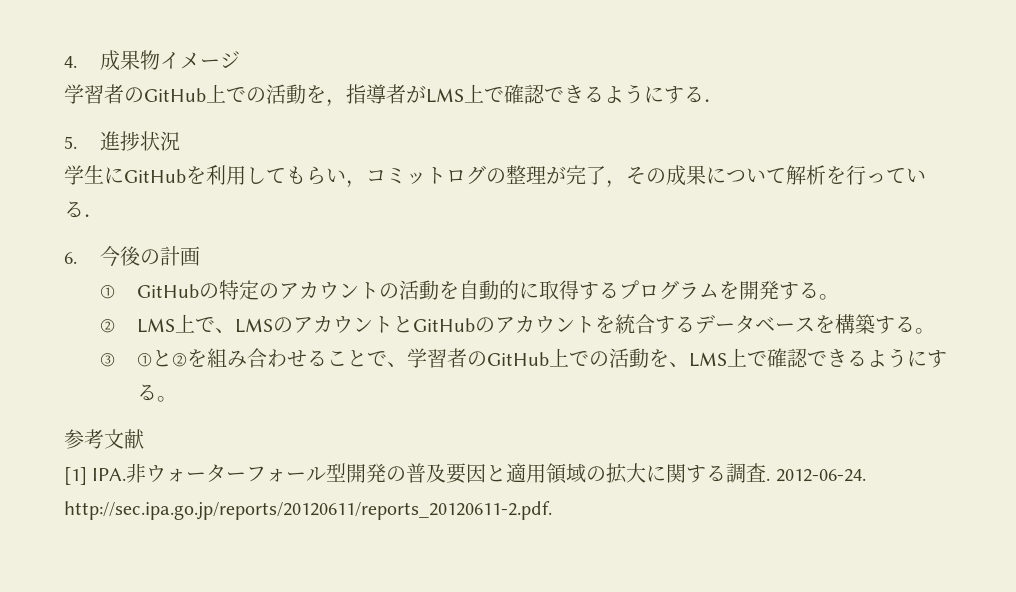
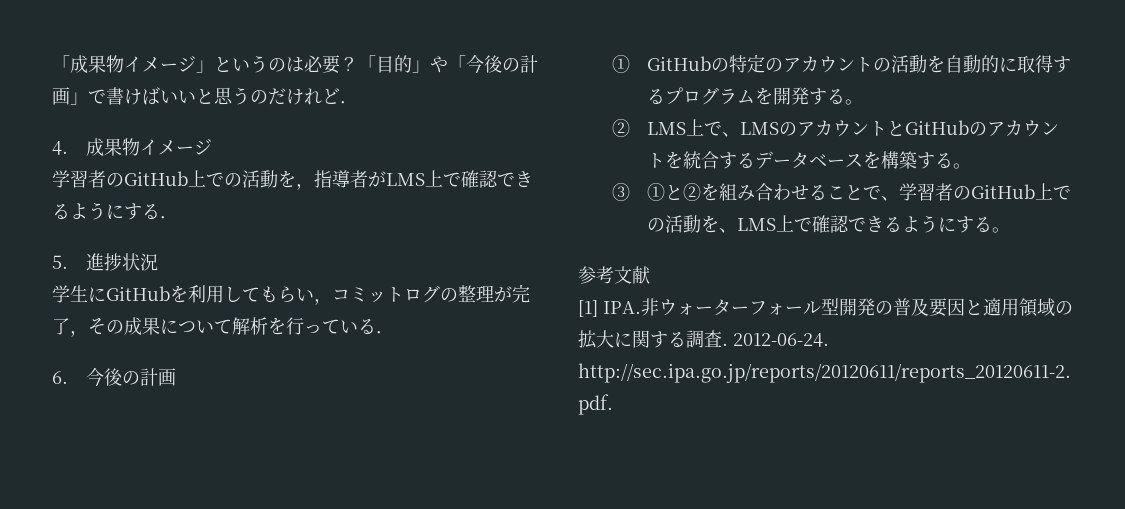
+ 「成果物イメージ」というのは必要？「目的」や「今後の計画」で書けばいいと思うのだけれど．

